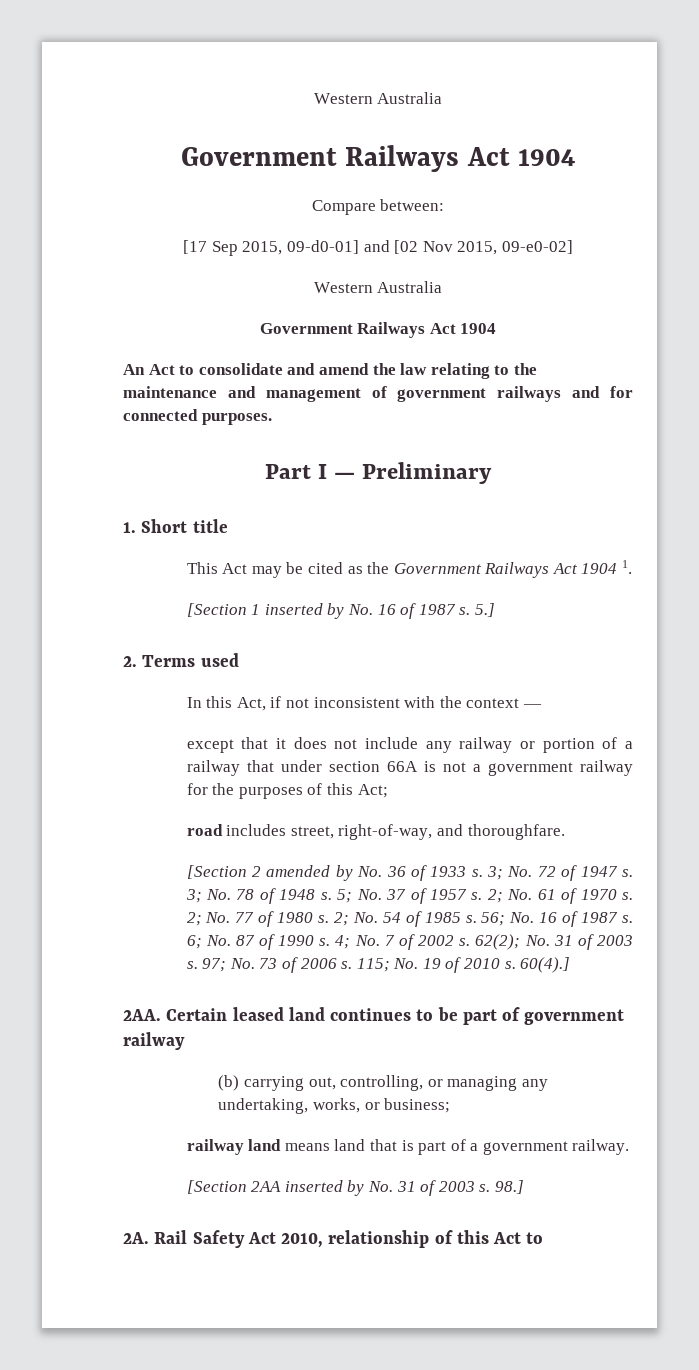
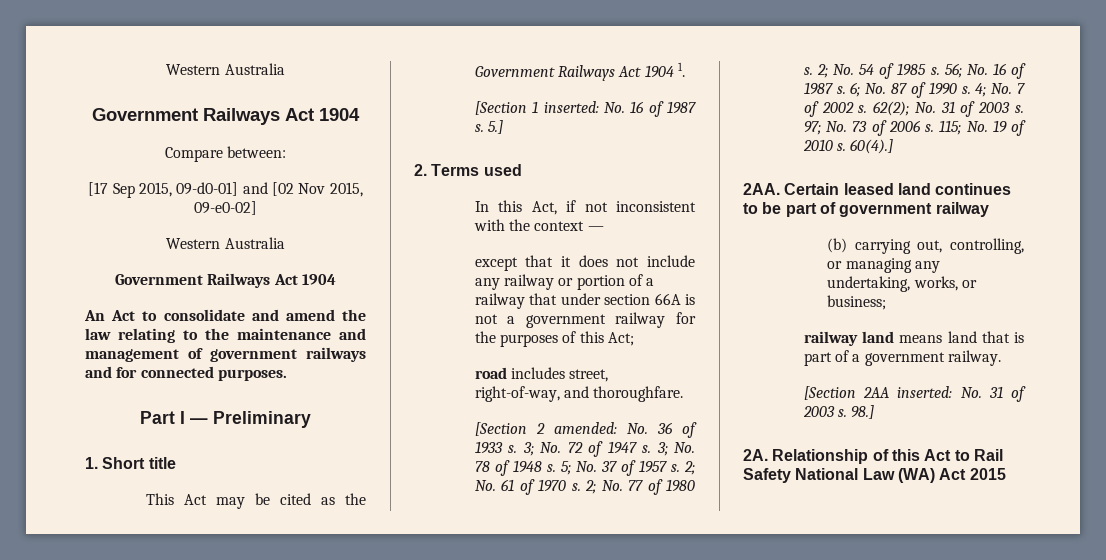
- [Section 1 inserted by No. 16 of 1987 s.
+ [Section 1 inserted: No. 16 of 1987 s.
- [Section 2 amended by No. 36 of 1933 s.
+ [Section 2 amended: No. 36 of 1933 s.
- [Section 2AA inserted by No. 31 of 2003 s.
+ [Section 2AA inserted: No. 31 of 2003 s.
- Rail Safety Act 2010, relationship of this Act to
+ Relationship of this Act to Rail Safety National Law (WA) Act 2015

